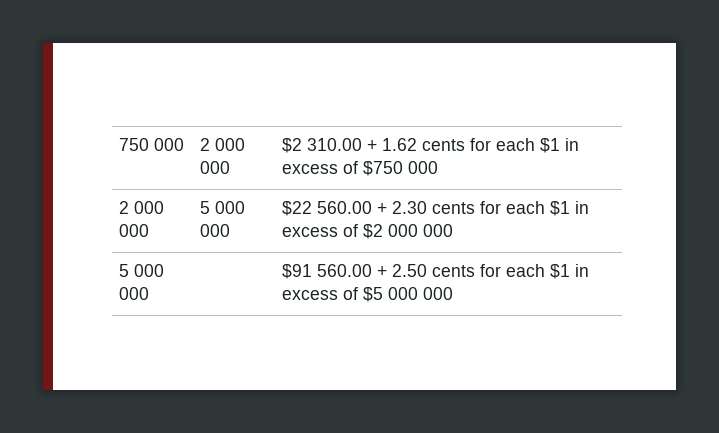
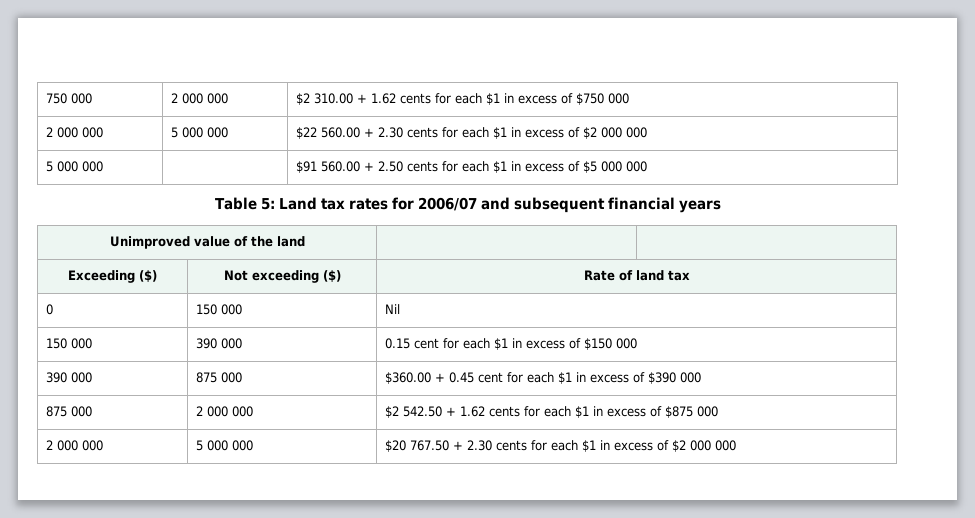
+ Table 5: Land tax rates for 2006/07 and subsequent financial years
+ Unimproved value of the land | |
+ Exceeding ($) | Not exceeding ($) | Rate of land tax
+ 0 | 150 000 | Nil
+ 150 000 | 390 000 | 0.15 cent for each $1 in excess of $150 000
+ 390 000 | 875 000 | $360.00 + 0.45 cent for each $1 in excess of $390 000
+ 875 000 | 2 000 000 | $2 542.50 + 1.62 cents for each $1 in excess of $875 000
+ 2 000 000 | 5 000 000 | $20 767.50 + 2.30 cents for each $1 in excess of $2 000 000

